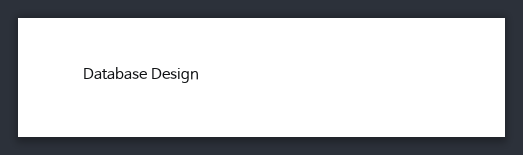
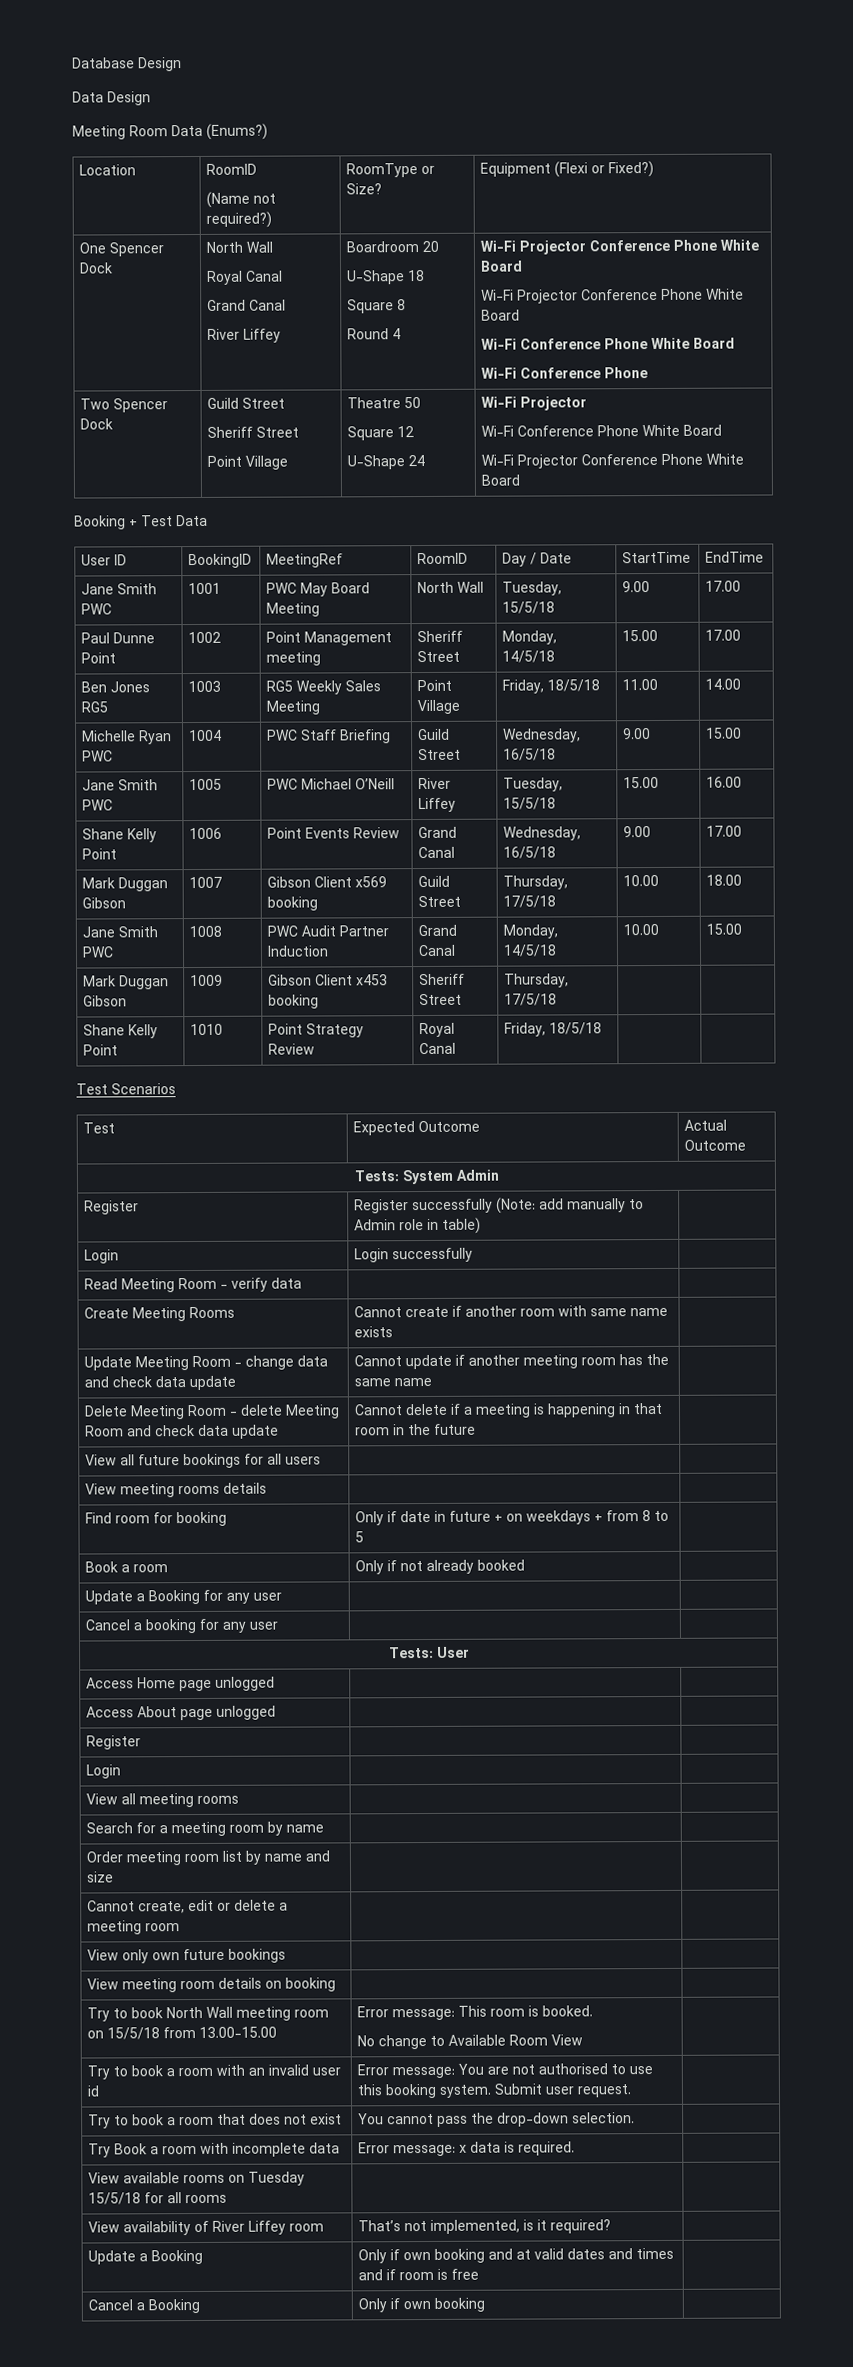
+ Data Design
+ Meeting Room Data (Enums?)
+ Location | RoomID
+ (Name not required?) | RoomType or Size? | Equipment (Flexi or Fixed?)
+ One Spencer Dock | North Wall
+ Royal Canal
+ Grand Canal
+ River Liffey | Boardroom 20
+ U-Shape 18
+ Square 8
+ Round 4 | Wi-Fi Projector Conference Phone White Board
+ Wi-Fi Projector Conference Phone White Board
+ Wi-Fi Conference Phone White Board
+ Wi-Fi Conference Phone
+ Two Spencer Dock | Guild Street
+ Sheriff Street
+ Point Village | Theatre 50
+ Square 12
+ U-Shape 24 | Wi-Fi Projector
+ Wi-Fi Conference Phone White Board
+ Wi-Fi Projector Conference Phone White Board
+ Booking + Test Data
+ User ID | BookingID | MeetingRef | RoomID | Day / Date | StartTime | EndTime
+ Jane Smith PWC | 1001 | PWC May Board Meeting | North Wall | Tuesday, 15/5/18 | 9.00 | 17.00
+ Paul Dunne Point | 1002 | Point Management meeting | Sheriff Street | Monday, 14/5/18 | 15.00 | 17.00
+ Ben Jones RG5 | 1003 | RG5 Weekly Sales Meeting | Point Village | Friday, 18/5/18 | 11.00 | 14.00
+ Michelle Ryan PWC | 1004 | PWC Staff Briefing | Guild Street | Wednesday, 16/5/18 | 9.00 | 15.00
+ Jane Smith PWC | 1005 | PWC Michael O’Neill | River Liffey | Tuesday, 15/5/18 | 15.00 | 16.00
+ Shane Kelly Point | 1006 | Point Events Review | Grand Canal | Wednesday, 16/5/18 | 9.00 | 17.00
+ Mark Duggan Gibson | 1007 | Gibson Client x569 booking | Guild Street | Thursday, 17/5/18 | 10.00 | 18.00
+ Jane Smith PWC | 1008 | PWC Audit Partner Induction | Grand Canal | Monday, 14/5/18 | 10.00 | 15.00
+ Mark Duggan Gibson | 1009 | Gibson Client x453 booking | Sheriff Street | Thursday, 17/5/18 | |
+ Shane Kelly Point | 1010 | Point Strategy Review | Royal Canal | Friday, 18/5/18 | |
+ Test Scenarios
+ Test | Expected Outcome | Actual Outcome
+ Tests: System Admin
+ Register | Register successfully (Note: add manually to Admin role in table) |
+ Login | Login successfully |
+ Read Meeting Room - verify data | |
+ Create Meeting Rooms | Cannot create if another room with same name exists |
+ Update Meeting Room - change data and check data update | Cannot update if another meeting room has the same name |
+ Delete Meeting Room - delete Meeting Room and check data update | Cannot delete if a meeting is happening in that room in the future |
+ View all future bookings for all users | |
+ View meeting rooms details | |
+ Find room for booking | Only if date in future + on weekdays + from 8 to 5 |
+ Book a room | Only if not already booked |
+ Update a Booking for any user | |
+ Cancel a booking for any user | |
+ Tests: User
+ Access Home page unlogged | |
+ Access About page unlogged | |
+ Register | |
+ Login | |
+ View all meeting rooms | |
+ Search for a meeting room by name | |
+ Order meeting room list by name and size | |
+ Cannot create, edit or delete a meeting room | |
+ View only own future bookings | |
+ View meeting room details on booking | |
+ Try to book North Wall meeting room on 15/5/18 from 13.00-15.00 | Error message: This room is booked.
+ No change to Available Room View |
+ Try to book a room with an invalid user id | Error message: You are not authorised to use this booking system. Submit user request. |
+ Try to book a room that does not exist | You cannot pass the drop-down selection. |
+ Try Book a room with incomplete data | Error message: x data is required. |
+ View available rooms on Tuesday 15/5/18 for all rooms | |
+ View availability of River Liffey room | That’s not implemented, is it required? |
+ Update a Booking | Only if own booking and at valid dates and times and if room is free |
+ Cancel a Booking | Only if own booking |

